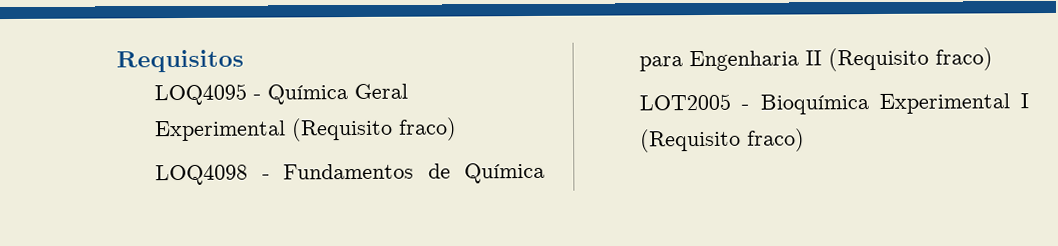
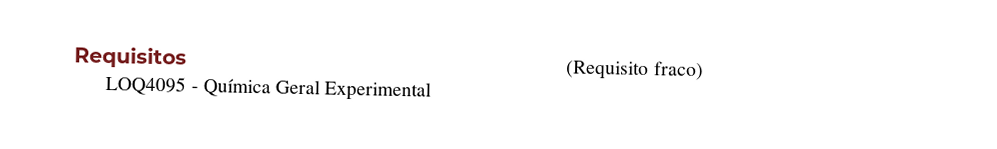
- LOQ4098 - Fundamentos de Química para Engenharia II (Requisito fraco)
- LOT2005 - Bioquímica Experimental I (Requisito fraco)

